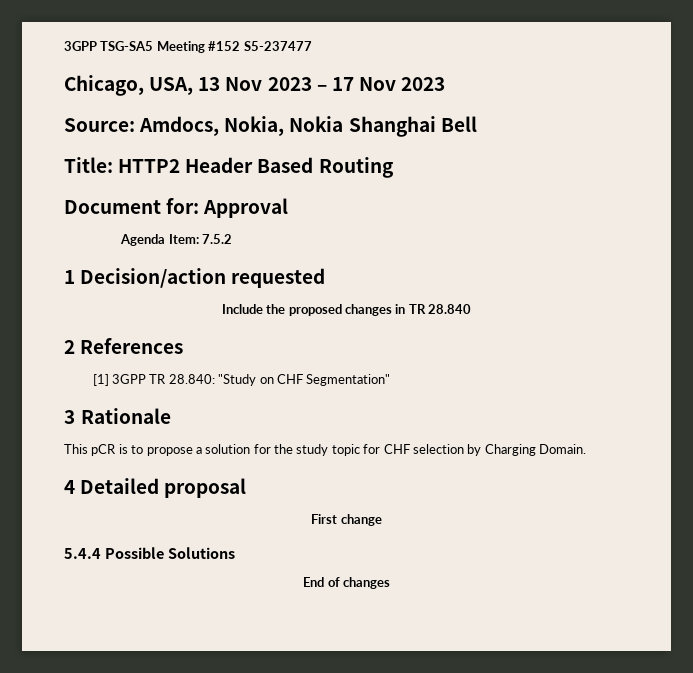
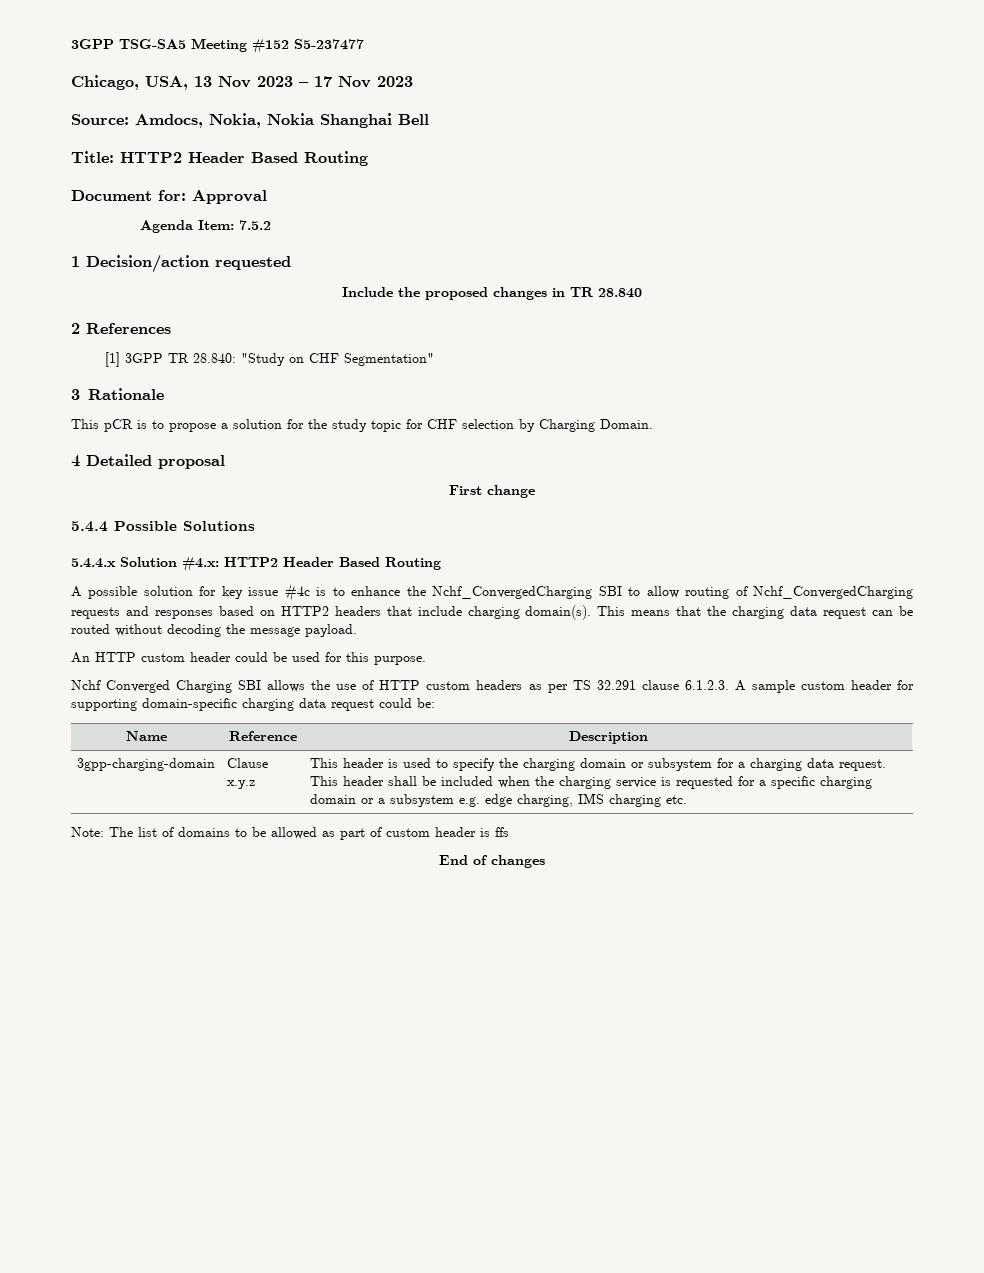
+ 5.4.4.x Solution #4.x: HTTP2 Header Based Routing
+ A possible solution for key issue #4c is to enhance the Nchf_ConvergedCharging SBI to allow routing of Nchf_ConvergedCharging requests and responses based on HTTP2 headers that include charging domain(s). This means that the charging data request can be routed without decoding the message payload.
+ An HTTP custom header could be used for this purpose.
+ Nchf Converged Charging SBI allows the use of HTTP custom headers as per TS 32.291 clause 6.1.2.3. A sample custom header for supporting domain-specific charging data request could be:
+ Name | Reference | Description
+ 3gpp-charging-domain | Clause x.y.z | This header is used to specify the charging domain or subsystem for a charging data request. This header shall be included when the charging service is requested for a specific charging domain or a subsystem e.g. edge charging, IMS charging etc.
+ Note: The list of domains to be allowed as part of custom header is ffs

